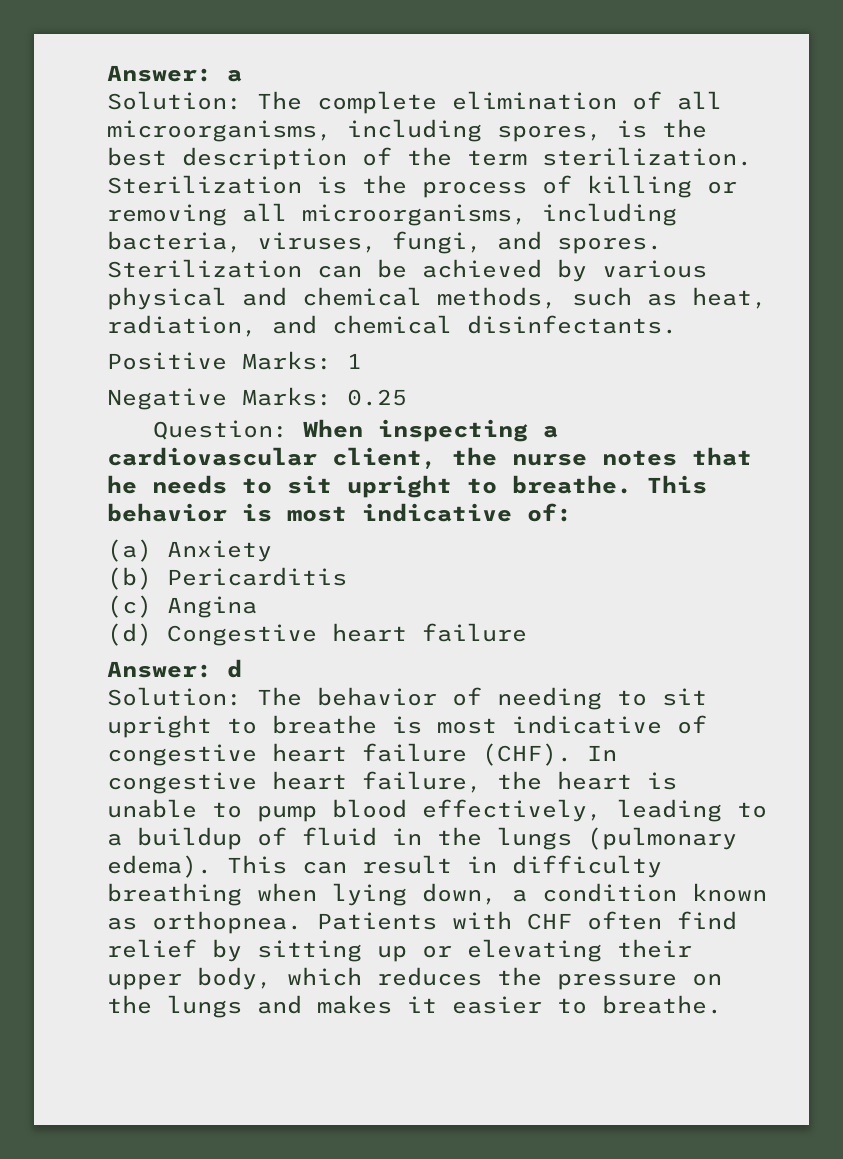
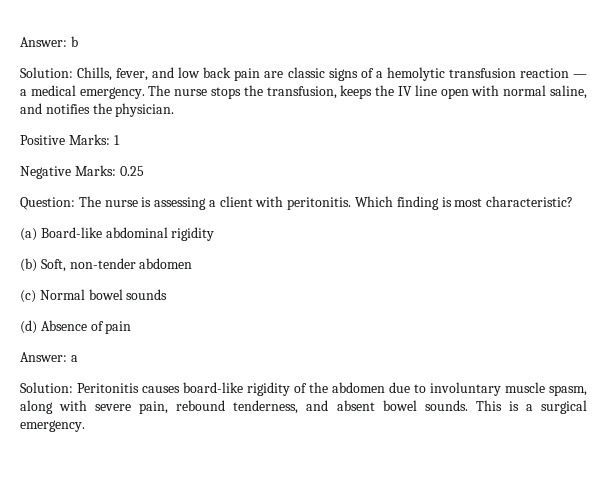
- Answer: a
- Solution: The complete elimination of all microorganisms, including spores, is the best description of the term sterilization. Sterilization is the process of killing or removing all microorganisms, including bacteria, viruses, fungi, and spores. Sterilization can be achieved by various physical and chemical methods, such as heat, radiation, and chemical disinfectants.
+ Answer: b
+ Solution: Chills, fever, and low back pain are classic signs of a hemolytic transfusion reaction — a medical emergency. The nurse stops the transfusion, keeps the IV line open with normal saline, and notifies the physician.
- Question: When inspecting a cardiovascular client, the nurse notes that he needs to sit upright to breathe. This behavior is most indicative of:
- (a) Anxiety
- (b) Pericarditis
- (c) Angina
- (d) Congestive heart failure
- Answer: d
- Solution: The behavior of needing to sit upright to breathe is most indicative of congestive heart failure (CHF). In congestive heart failure, the heart is unable to pump blood effectively, leading to a buildup of fluid in the lungs (pulmonary edema). This can result in difficulty breathing when lying down, a condition known as orthopnea. Patients with CHF often find relief by sitting up or elevating their upper body, which reduces the pressure on the lungs and makes it easier to breathe.
+ Question: The nurse is assessing a client with peritonitis. Which finding is most characteristic?
+ (a) Board-like abdominal rigidity
+ (b) Soft, non-tender abdomen
+ (c) Normal bowel sounds
+ (d) Absence of pain
+ Answer: a
+ Solution: Peritonitis causes board-like rigidity of the abdomen due to involuntary muscle spasm, along with severe pain, rebound tenderness, and absent bowel sounds. This is a surgical emergency.

